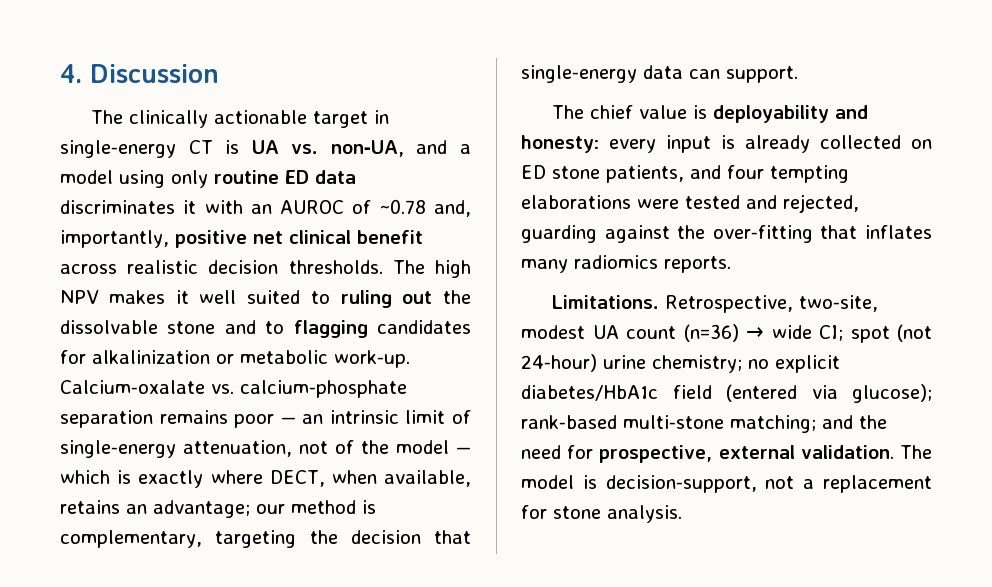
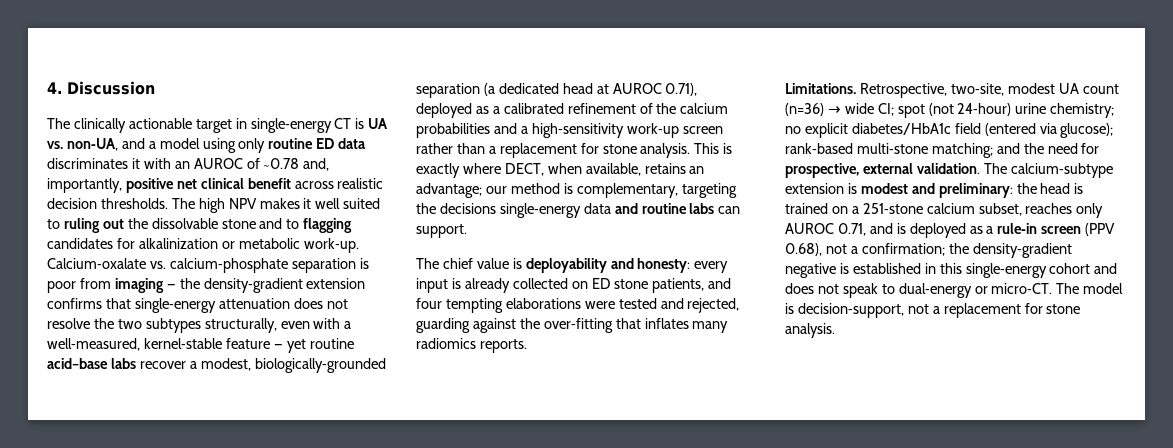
- Calcium‑oxalate vs. calcium‑phosphate separation remains poor — an intrinsic limit of single‑energy attenuation, not of the model — which is exactly where DECT, when available, retains an advantage; our method is complementary, targeting the decision that single‑energy data can support.
+ Calcium‑oxalate vs. calcium‑phosphate separation is poor from imaging — the density‑gradient extension confirms that single‑energy attenuation does not resolve the two subtypes structurally, even with a well‑measured, kernel‑stable feature — yet routine acid–base labs recover a modest, biologically‑grounded separation (a dedicated head at AUROC 0.71), deployed as a calibrated refinement of the calcium probabilities and a high‑sensitivity work‑up screen rather than a replacement for stone analysis. This is exactly where DECT, when available, retains an advantage; our method is complementary, targeting the decisions single‑energy data and routine labs can support.
- The model is decision‑support, not a replacement for stone analysis.
+ The calcium‑subtype extension is modest and preliminary: the head is trained on a 251‑stone calcium subset, reaches only AUROC 0.71, and is deployed as a rule‑in screen (PPV 0.68), not a confirmation; the density‑gradient negative is established in this single‑energy cohort and does not speak to dual‑energy or micro‑CT. The model is decision‑support, not a replacement for stone analysis.

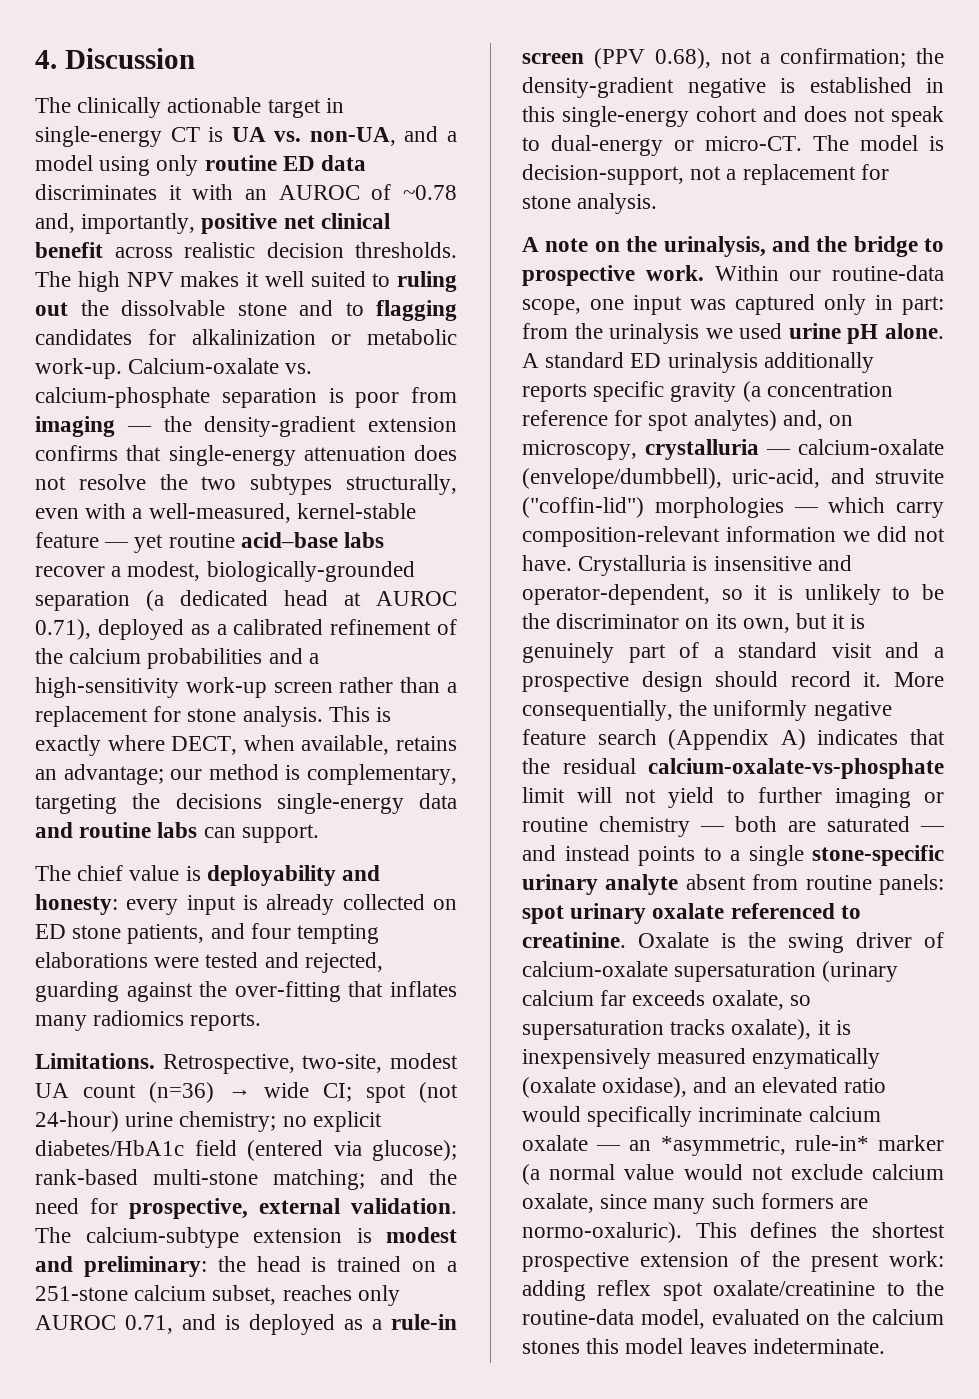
+ A note on the urinalysis, and the bridge to prospective work. Within our routine‑data scope, one input was captured only in part: from the urinalysis we used urine pH alone. A standard ED urinalysis additionally reports specific gravity (a concentration reference for spot analytes) and, on microscopy, crystalluria — calcium‑oxalate (envelope/dumbbell), uric‑acid, and struvite ("coffin‑lid") morphologies — which carry composition‑relevant information we did not have. Crystalluria is insensitive and operator‑dependent, so it is unlikely to be the discriminator on its own, but it is genuinely part of a standard visit and a prospective design should record it. More consequentially, the uniformly negative feature search (Appendix A) indicates that the residual calcium‑oxalate‑vs‑phosphate limit will not yield to further imaging or routine chemistry — both are saturated — and instead points to a single stone‑specific urinary analyte absent from routine panels: spot urinary oxalate referenced to creatinine. Oxalate is the swing driver of calcium‑oxalate supersaturation (urinary calcium far exceeds oxalate, so supersaturation tracks oxalate), it is inexpensively measured enzymatically (oxalate oxidase), and an elevated ratio would specifically incriminate calcium oxalate — an *asymmetric, rule‑in* marker (a normal value would not exclude calcium oxalate, since many such formers are normo‑oxaluric). This defines the shortest prospective extension of the present work: adding reflex spot oxalate/creatinine to the routine‑data model, evaluated on the calcium stones this model leaves indeterminate.

